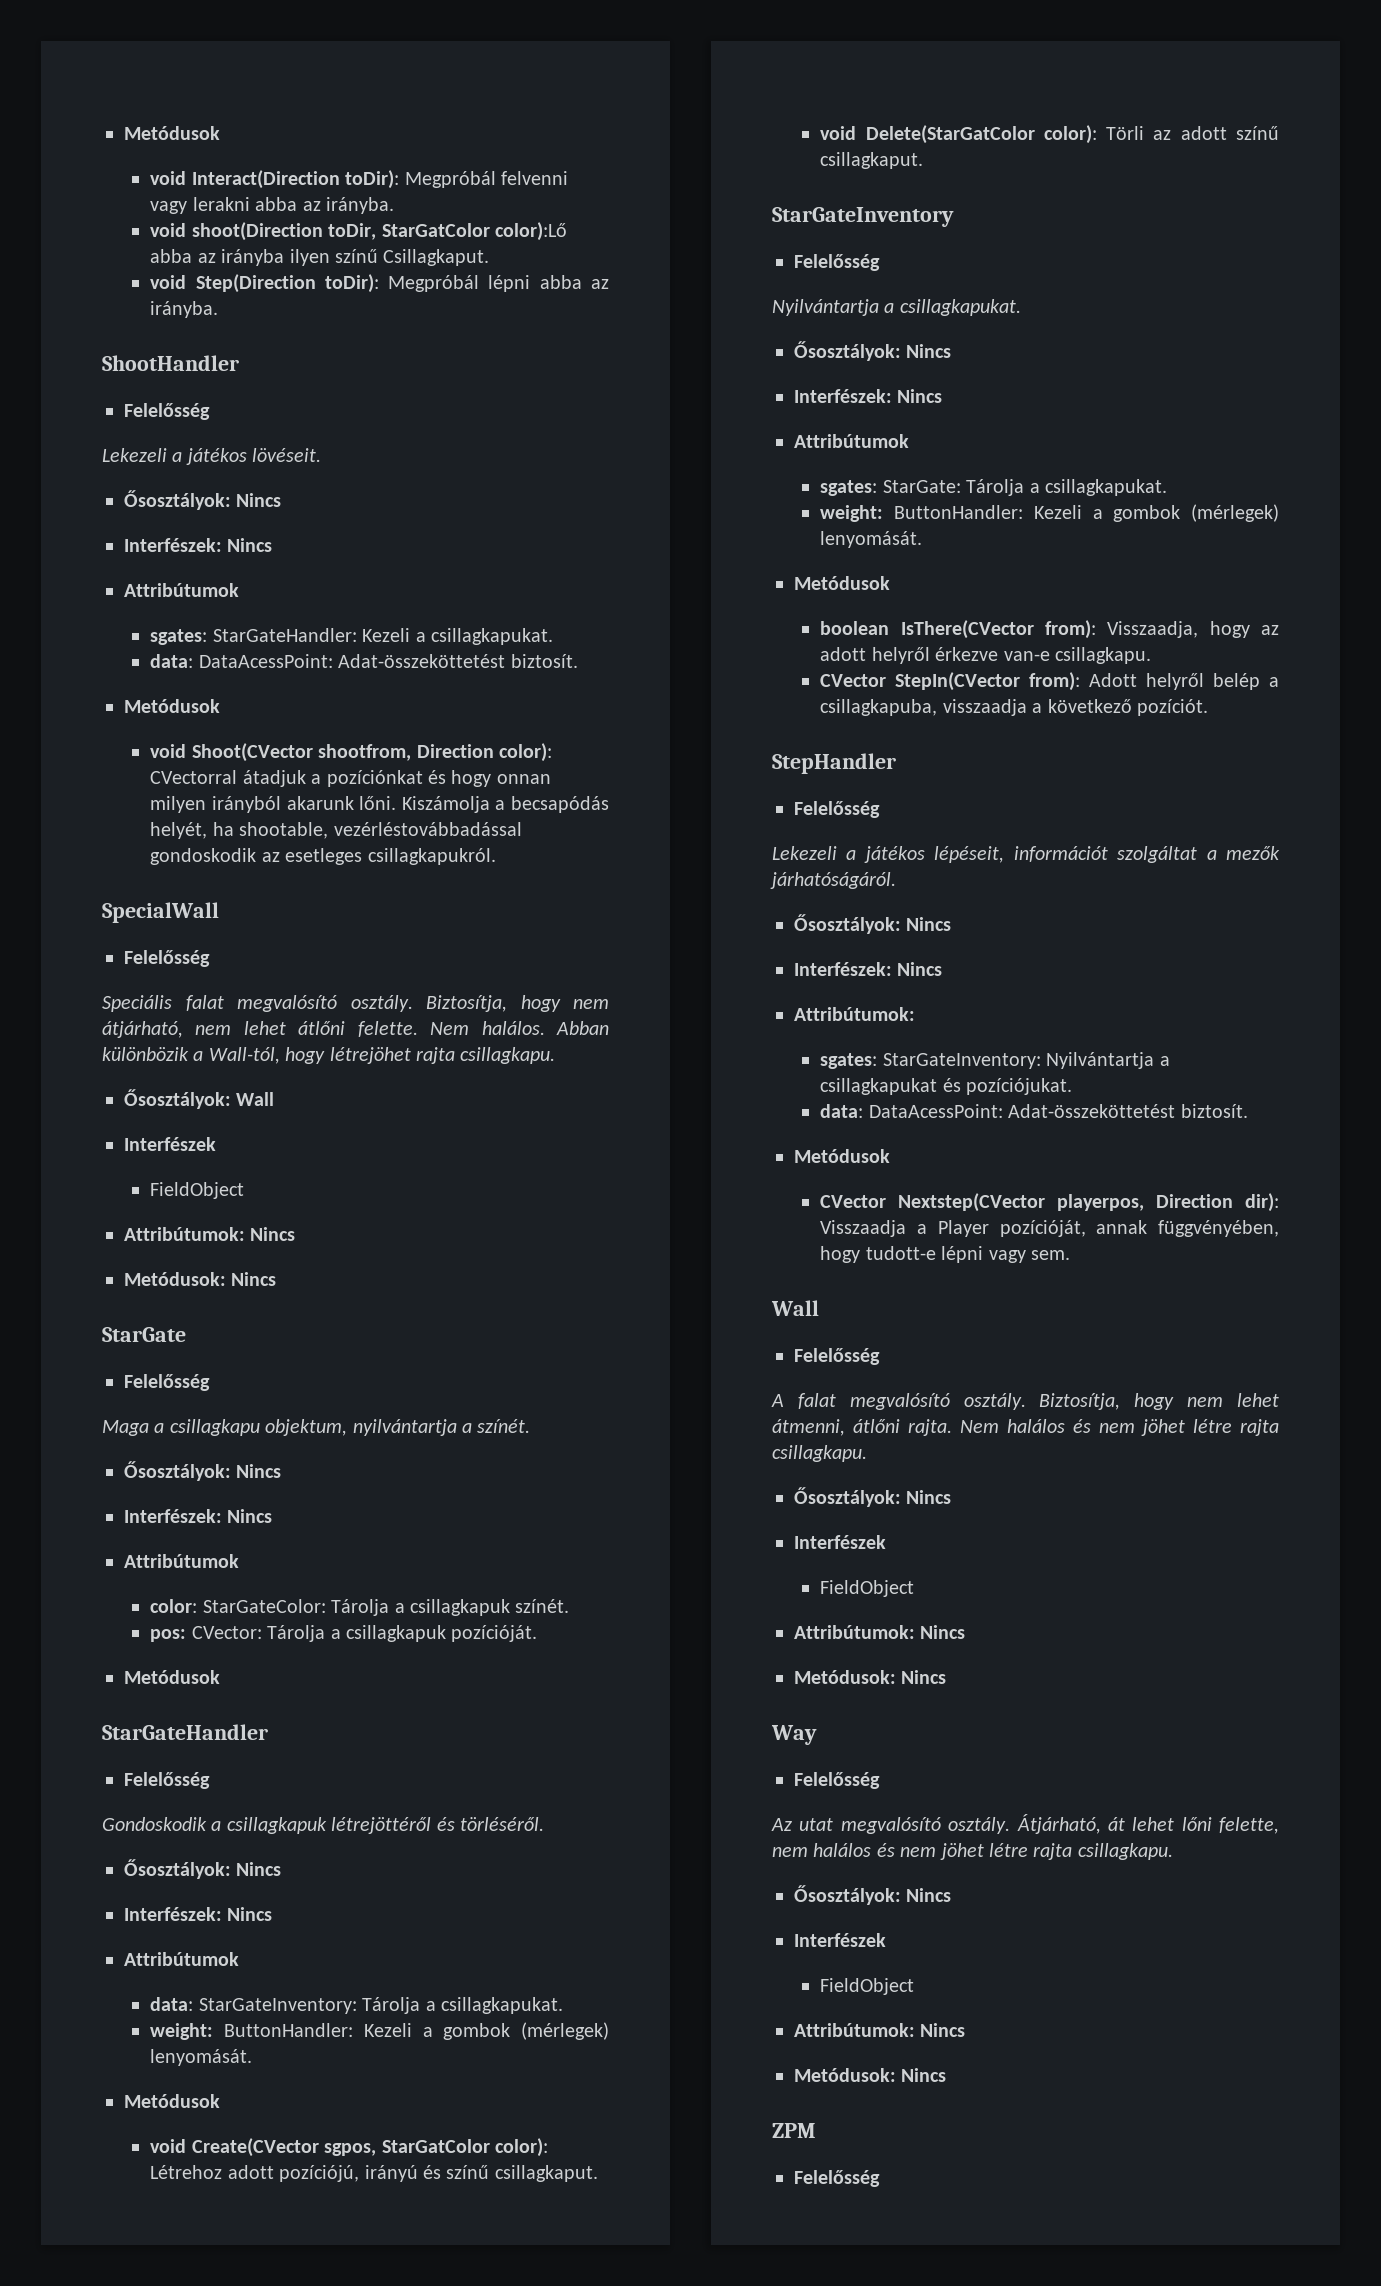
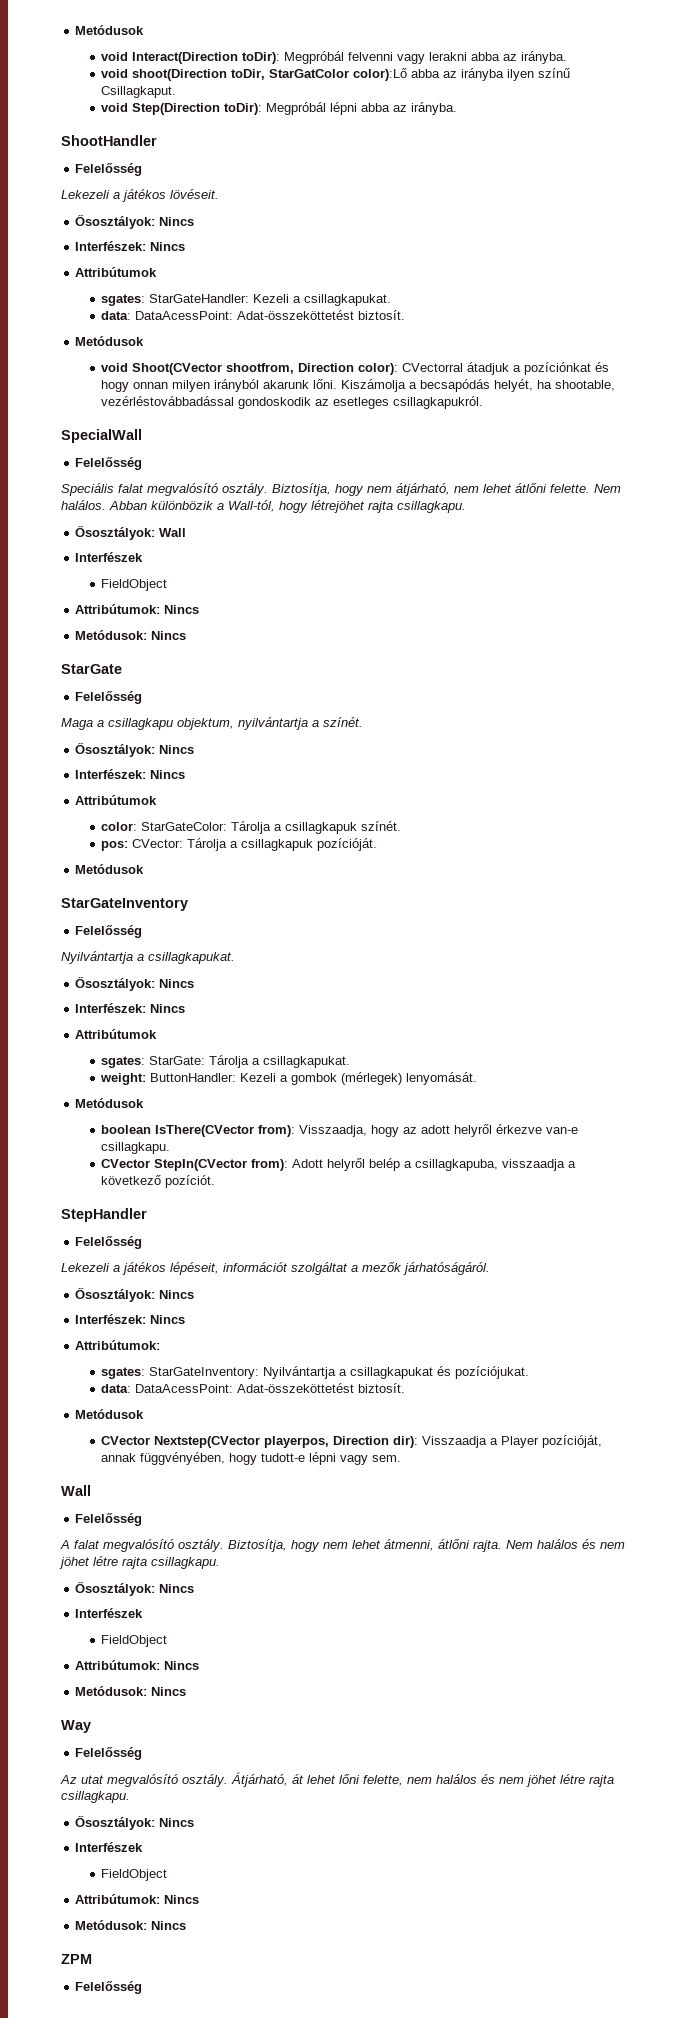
- StarGateHandler
- Felelősség
- Gondoskodik a csillagkapuk létrejöttéről és törléséről.
- Ősosztályok: Nincs
- Interfészek: Nincs
- Attribútumok
- data: StarGateInventory: Tárolja a csillagkapukat.
- weight: ButtonHandler: Kezeli a gombok (mérlegek) lenyomását.
- Metódusok
- void Create(CVector sgpos, StarGatColor color): Létrehoz adott pozíciójú, irányú és színű csillagkaput.
- void Delete(StarGatColor color): Törli az adott színű csillagkaput.

